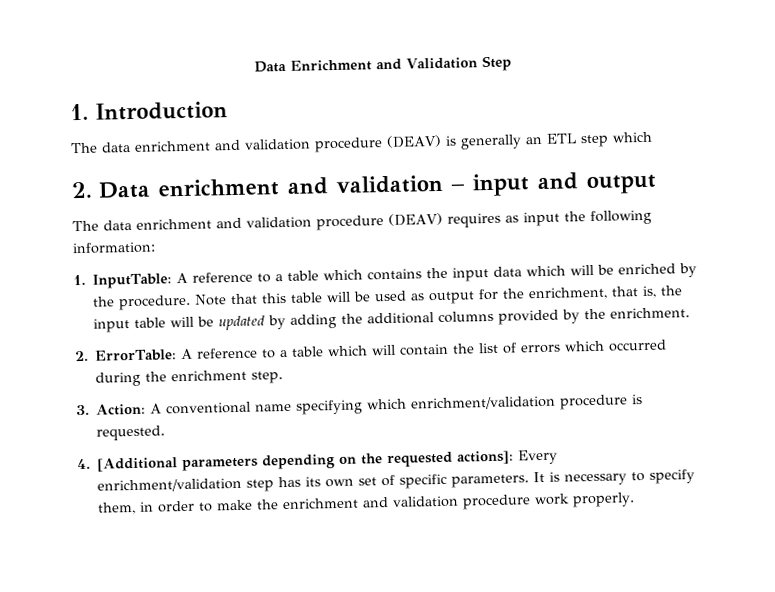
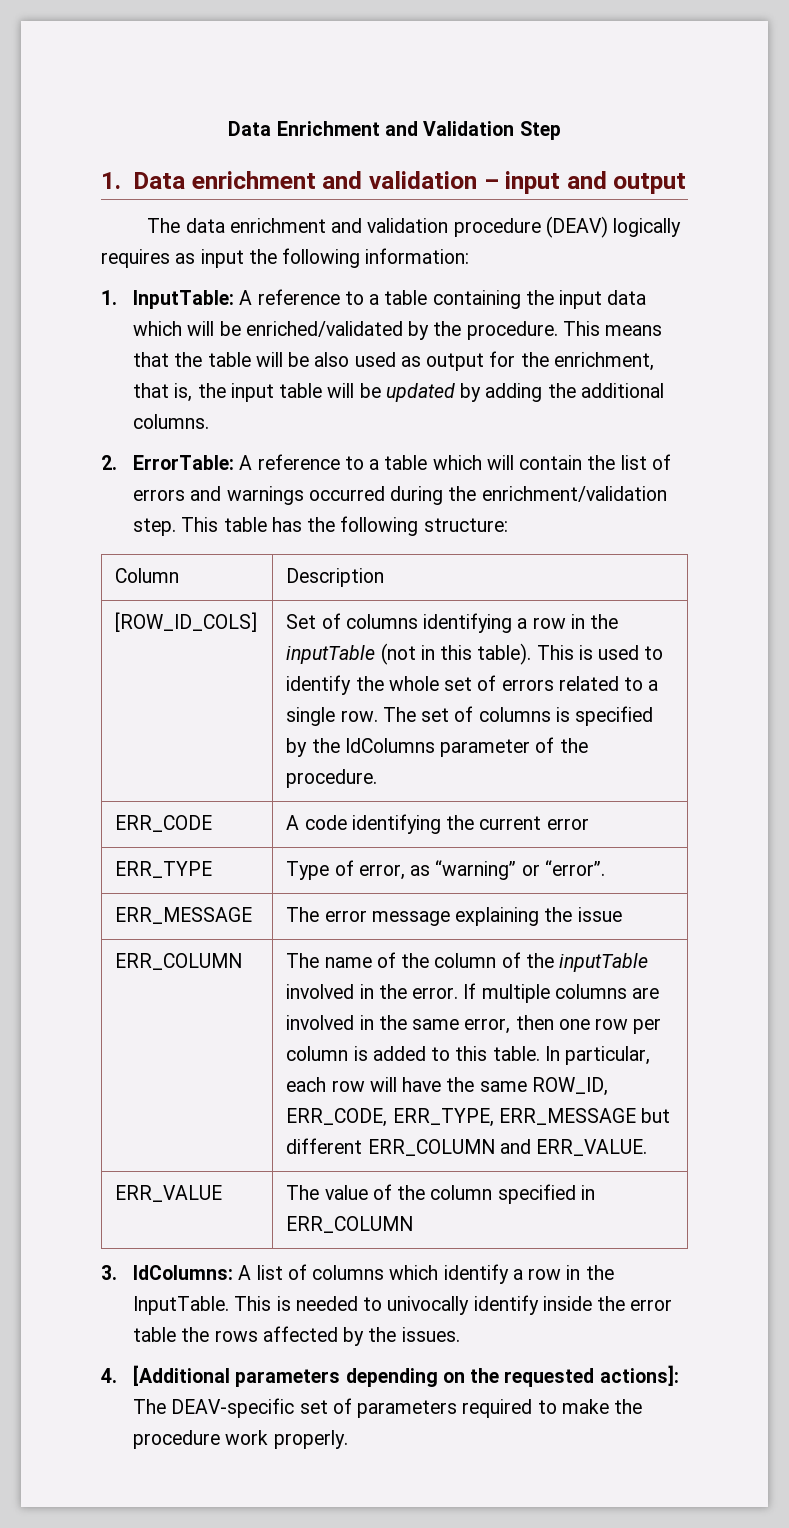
- 1. Introduction
- The data enrichment and validation procedure (DEAV) is generally an ETL step which
- 2. Data enrichment and validation – input and output
+ 1. Data enrichment and validation – input and output
- The data enrichment and validation procedure (DEAV) requires as input the following information:
+ The data enrichment and validation procedure (DEAV) logically requires as input the following information:
- 1. InputTable: A reference to a table which contains the input data which will be enriched by the procedure.
+ 1. InputTable: A reference to a table containing the input data which will be enriched/validated by the procedure.
- Note that this table will be used as output for the enrichment, that is, the input table will be updated by adding the additional columns provided by the enrichment.
+ This means that the table will be also used as output for the enrichment, that is, the input table will be updated by adding the additional columns.
- 2. ErrorTable: A reference to a table which will contain the list of errors which occurred during the enrichment step.
- 3. Action: A conventional name specifying which enrichment/validation procedure is requested.
+ 2. ErrorTable: A reference to a table which will contain the list of errors and warnings occurred during the enrichment/validation step. This table has the following structure:
+ Column | Description
+ [ROW_ID_COLS] | Set of columns identifying a row in the inputTable (not in this table). This is used to identify the whole set of errors related to a single row. The set of columns is specified by the IdColumns parameter of the procedure.
+ ERR_CODE | A code identifying the current error
+ ERR_TYPE | Type of error, as “warning” or “error”.
+ ERR_MESSAGE | The error message explaining the issue
+ ERR_COLUMN | The name of the column of the inputTable involved in the error. If multiple columns are involved in the same error, then one row per column is added to this table. In particular, each row will have the same ROW_ID, ERR_CODE, ERR_TYPE, ERR_MESSAGE but different ERR_COLUMN and ERR_VALUE.
+ ERR_VALUE | The value of the column specified in ERR_COLUMN
+ 3. IdColumns: A list of columns which identify a row in the InputTable. This is needed to univocally identify inside the error table the rows affected by the issues.
- 4. [Additional parameters depending on the requested actions]: Every enrichment/validation step has its own set of specific parameters. It is necessary to specify them, in order to make the enrichment and validation procedure work properly.
+ 4. [Additional parameters depending on the requested actions]: The DEAV-specific set of parameters required to make the procedure work properly.

